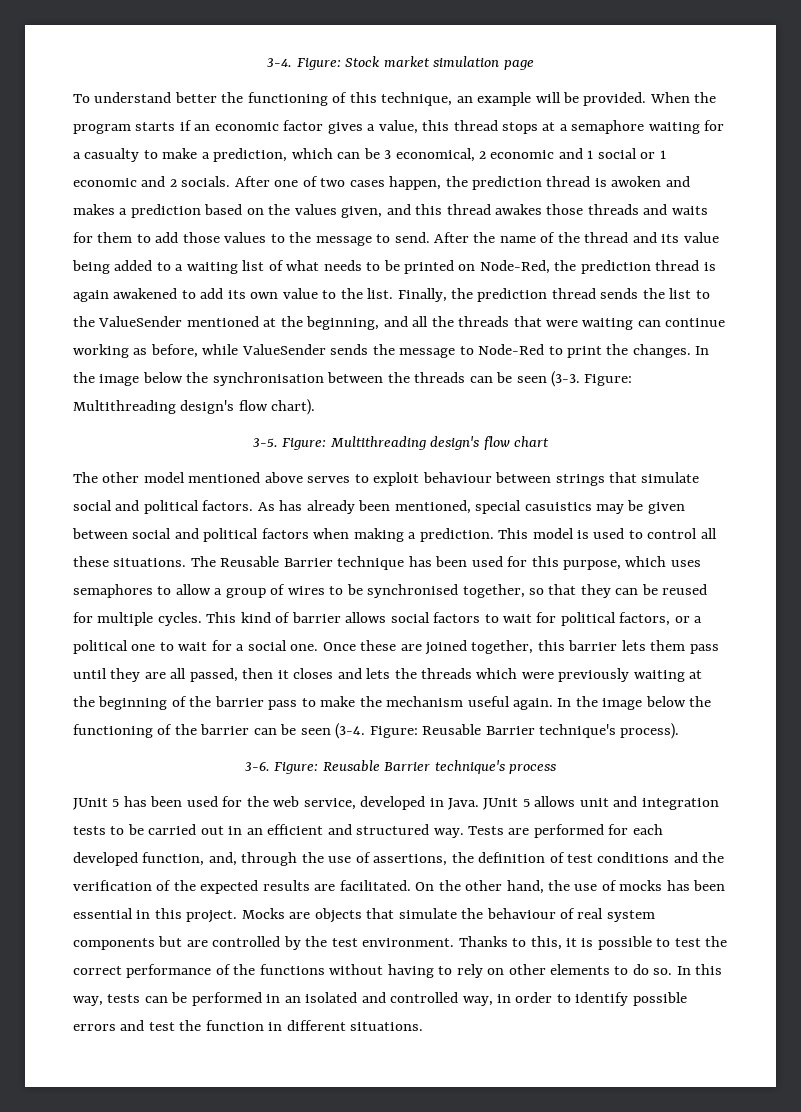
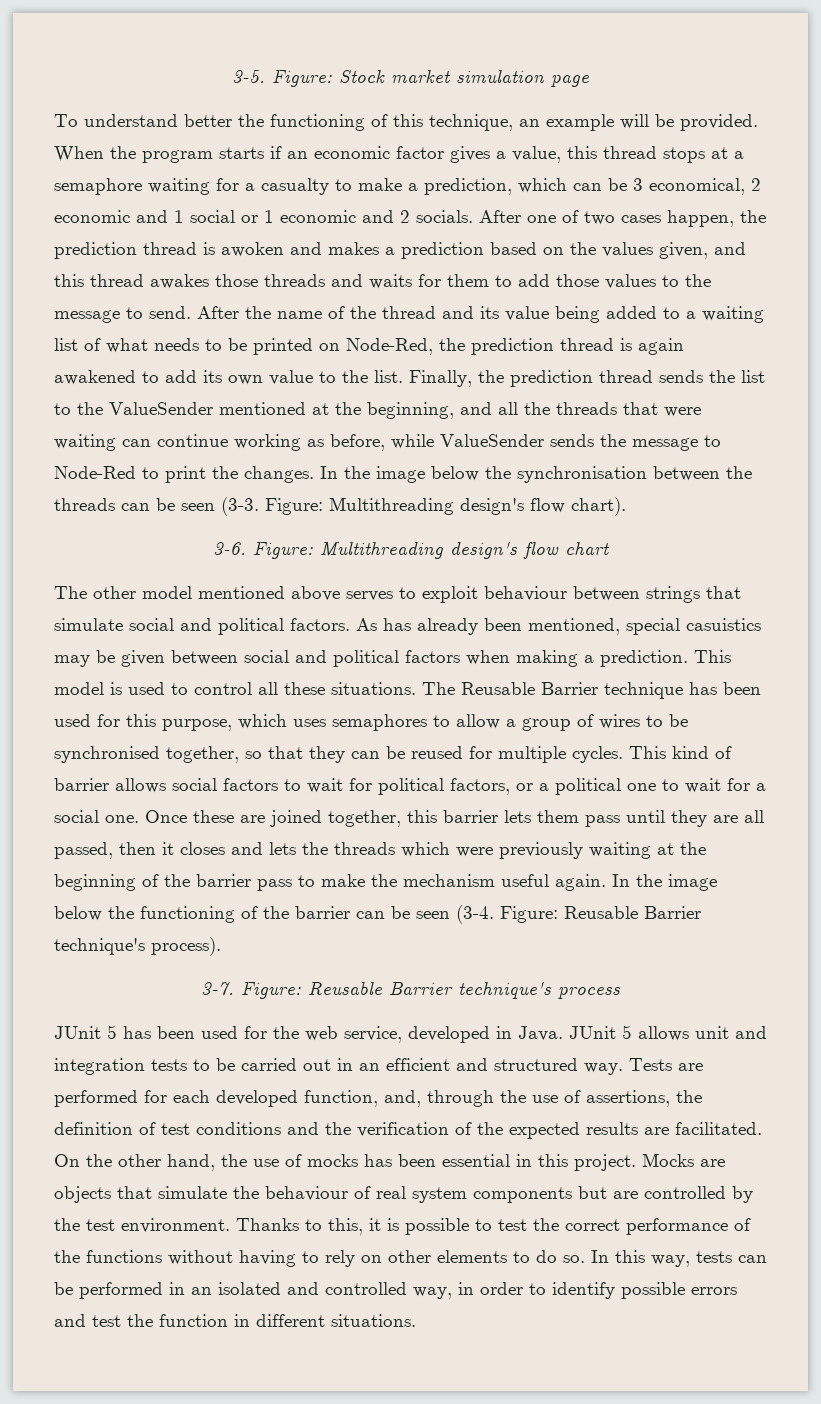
- 3-4.
+ 3-5.
- 3-5.
+ 3-6.
- 3-6.
+ 3-7.

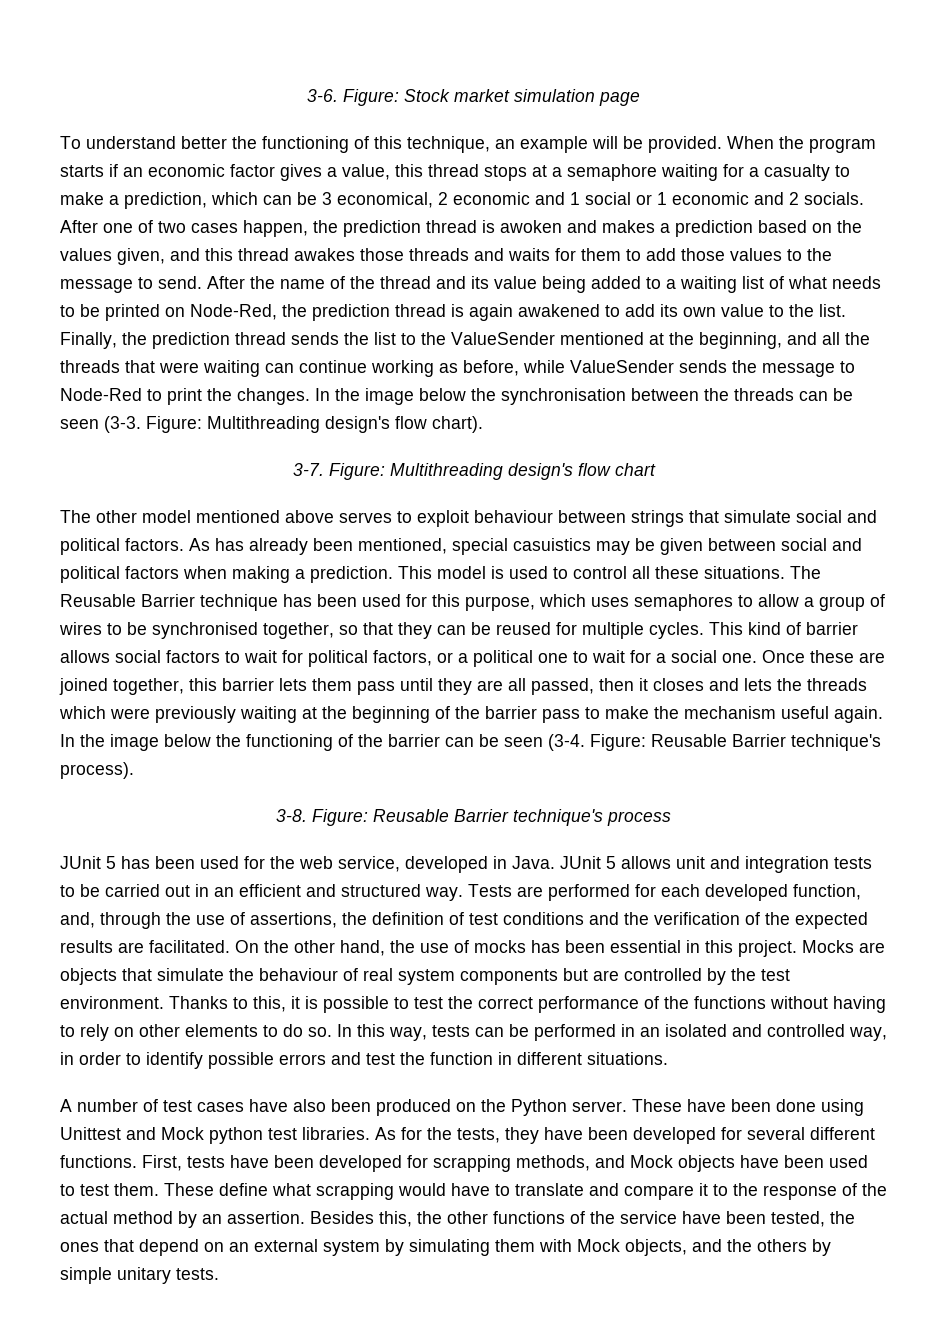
- 3-5.
+ 3-6.
- 3-6.
+ 3-7.
- 3-7.
+ 3-8.
+ A number of test cases have also been produced on the Python server. These have been done using Unittest and Mock python test libraries. As for the tests, they have been developed for several different functions. First, tests have been developed for scrapping methods, and Mock objects have been used to test them. These define what scrapping would have to translate and compare it to the response of the actual method by an assertion. Besides this, the other functions of the service have been tested, the ones that depend on an external system by simulating them with Mock objects, and the others by simple unitary tests.

